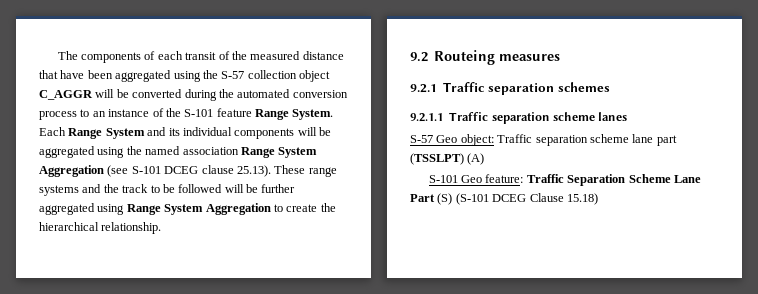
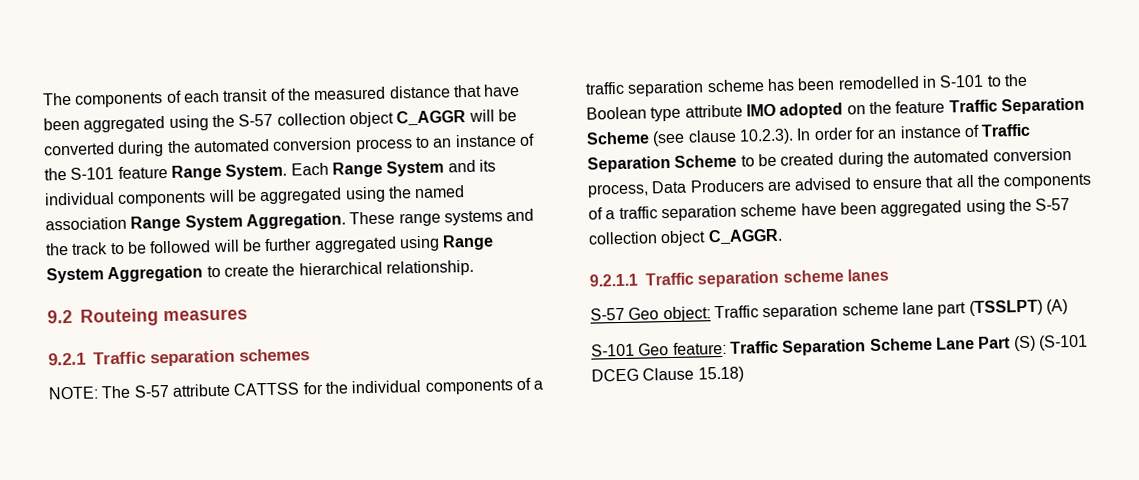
- Each Range System and its individual components will be aggregated using the named association Range System Aggregation (see S-101 DCEG clause 25.13). These range systems and the track to be followed will be further aggregated using Range System Aggregation to create the hierarchical relationship.
+ Each Range System and its individual components will be aggregated using the named association Range System Aggregation. These range systems and the track to be followed will be further aggregated using Range System Aggregation to create the hierarchical relationship.
+ NOTE: The S-57 attribute CATTSS for the individual components of a traffic separation scheme has been remodelled in S-101 to the Boolean type attribute IMO adopted on the feature Traffic Separation Scheme (see clause 10.2.3). In order for an instance of Traffic Separation Scheme to be created during the automated conversion process, Data Producers are advised to ensure that all the components of a traffic separation scheme have been aggregated using the S-57 collection object C_AGGR.

